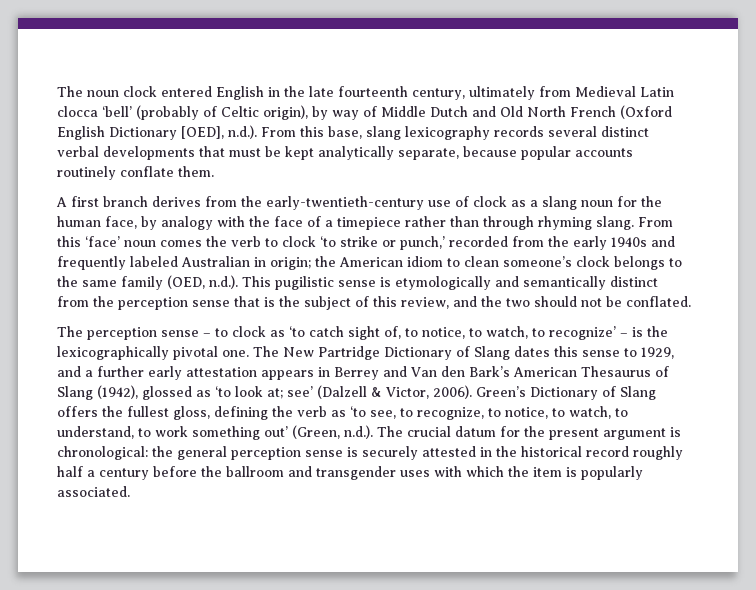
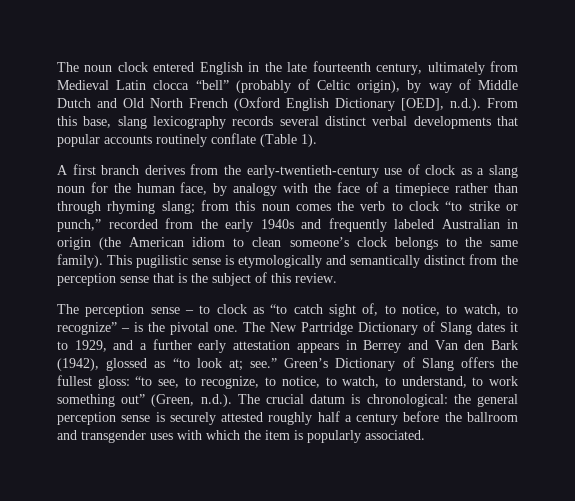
- The noun clock entered English in the late fourteenth century, ultimately from Medieval Latin clocca ‘bell’ (probably of Celtic origin), by way of Middle Dutch and Old North French (Oxford English Dictionary [OED], n.d.). From this base, slang lexicography records several distinct verbal developments that must be kept analytically separate, because popular accounts routinely conflate them.
+ The noun clock entered English in the late fourteenth century, ultimately from Medieval Latin clocca “bell” (probably of Celtic origin), by way of Middle Dutch and Old North French (Oxford English Dictionary [OED], n.d.). From this base, slang lexicography records several distinct verbal developments that popular accounts routinely conflate (Table 1).
- A first branch derives from the early-twentieth-century use of clock as a slang noun for the human face, by analogy with the face of a timepiece rather than through rhyming slang. From this ‘face’ noun comes the verb to clock ‘to strike or punch,’ recorded from the early 1940s and frequently labeled Australian in origin; the American idiom to clean someone’s clock belongs to the same family (OED, n.d.). This pugilistic sense is etymologically and semantically distinct from the perception sense that is the subject of this review, and the two should not be conflated.
+ A first branch derives from the early-twentieth-century use of clock as a slang noun for the human face, by analogy with the face of a timepiece rather than through rhyming slang; from this noun comes the verb to clock “to strike or punch,” recorded from the early 1940s and frequently labeled Australian in origin (the American idiom to clean someone’s clock belongs to the same family). This pugilistic sense is etymologically and semantically distinct from the perception sense that is the subject of this review.
- The perception sense – to clock as ‘to catch sight of, to notice, to watch, to recognize’ – is the lexicographically pivotal one.
+ The perception sense – to clock as “to catch sight of, to notice, to watch, to recognize” – is the pivotal one.
- The New Partridge Dictionary of Slang dates this sense to 1929, and a further early attestation appears in Berrey and Van den Bark’s American Thesaurus of Slang (1942), glossed as ‘to look at; see’ (Dalzell & Victor, 2006).
+ The New Partridge Dictionary of Slang dates it to 1929, and a further early attestation appears in Berrey and Van den Bark (1942), glossed as “to look at; see.”
- Green’s Dictionary of Slang offers the fullest gloss, defining the verb as ‘to see, to recognize, to notice, to watch, to understand, to work something out’ (Green, n.d.). The crucial datum for the present argument is chronological: the general perception sense is securely attested in the historical record roughly half a century before the ballroom and transgender uses with which the item is popularly associated.
+ Green’s Dictionary of Slang offers the fullest gloss: “to see, to recognize, to notice, to watch, to understand, to work something out” (Green, n.d.). The crucial datum is chronological: the general perception sense is securely attested roughly half a century before the ballroom and transgender uses with which the item is popularly associated.

